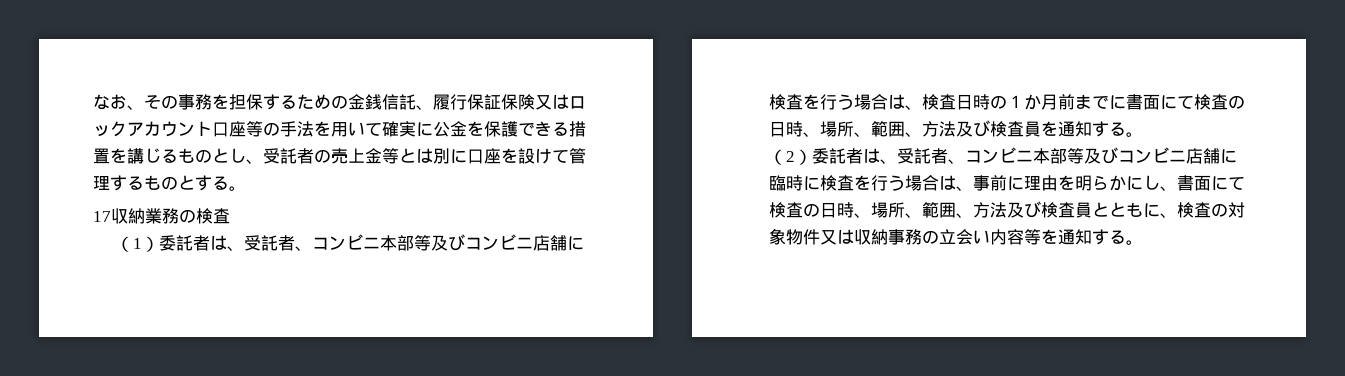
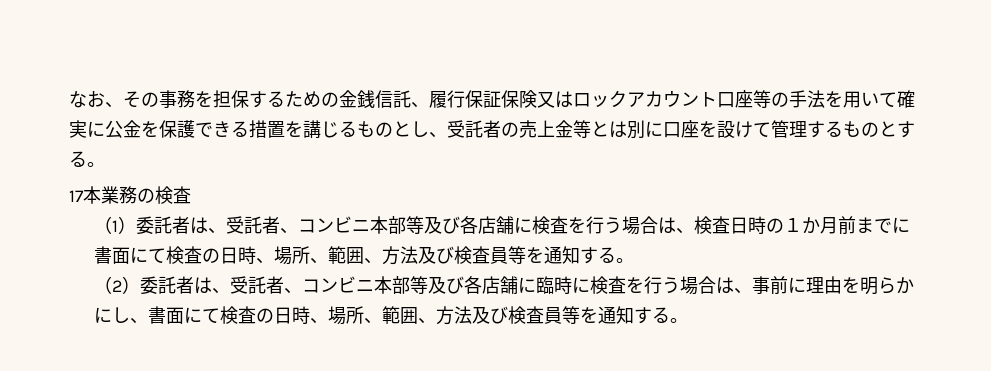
- 17収納業務の検査
+ 17本業務の検査
- （1）委託者は、受託者、コンビニ本部等及びコンビニ店舗に検査を行う場合は、検査日時の１か月前までに書面にて検査の日時、場所、範囲、方法及び検査員を通知する。
+ （1）委託者は、受託者、コンビニ本部等及び各店舗に検査を行う場合は、検査日時の１か月前までに書面にて検査の日時、場所、範囲、方法及び検査員等を通知する。
- （2）委託者は、受託者、コンビニ本部等及びコンビニ店舗に臨時に検査を行う場合は、事前に理由を明らかにし、書面にて検査の日時、場所、範囲、方法及び検査員とともに、検査の対象物件又は収納事務の立会い内容等を通知する。
+ （2）委託者は、受託者、コンビニ本部等及び各店舗に臨時に検査を行う場合は、事前に理由を明らかにし、書面にて検査の日時、場所、範囲、方法及び検査員等を通知する。

